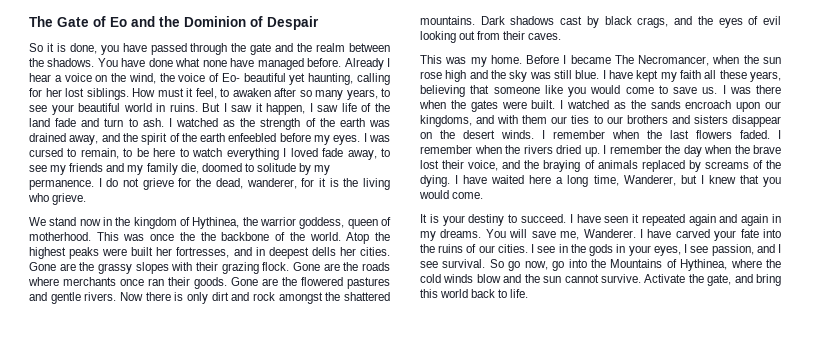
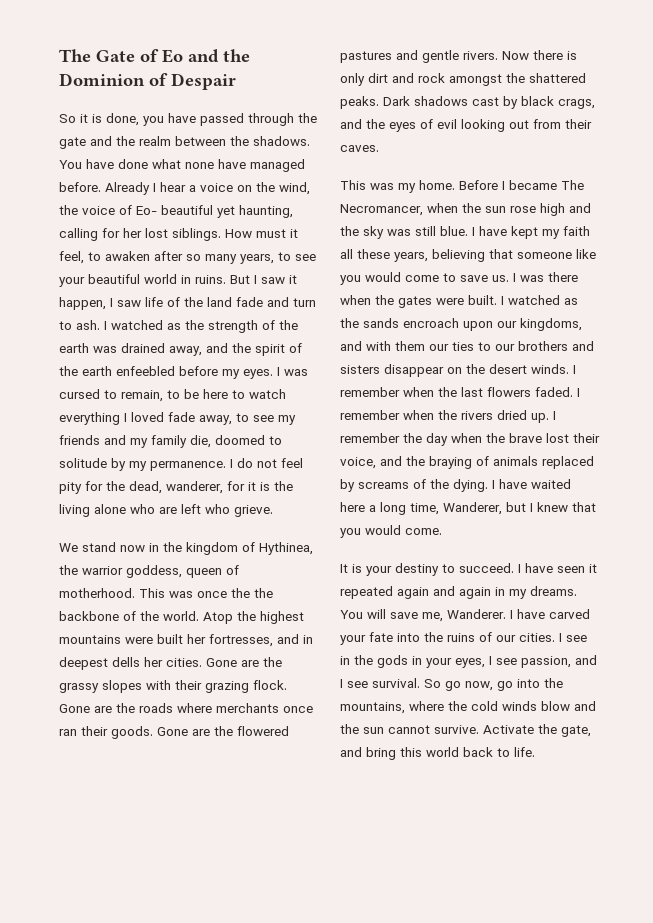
- I do not grieve for the dead, wanderer, for it is the living who grieve.
+ I do not feel pity for the dead, wanderer, for it is the living alone who are left who grieve.
- Atop the highest peaks were built her fortresses, and in deepest dells her cities.
+ Atop the highest mountains were built her fortresses, and in deepest dells her cities.
- Now there is only dirt and rock amongst the shattered mountains.
+ Now there is only dirt and rock amongst the shattered peaks.
- So go now, go into the Mountains of Hythinea, where the cold winds blow and the sun cannot survive.
+ So go now, go into the mountains, where the cold winds blow and the sun cannot survive.

